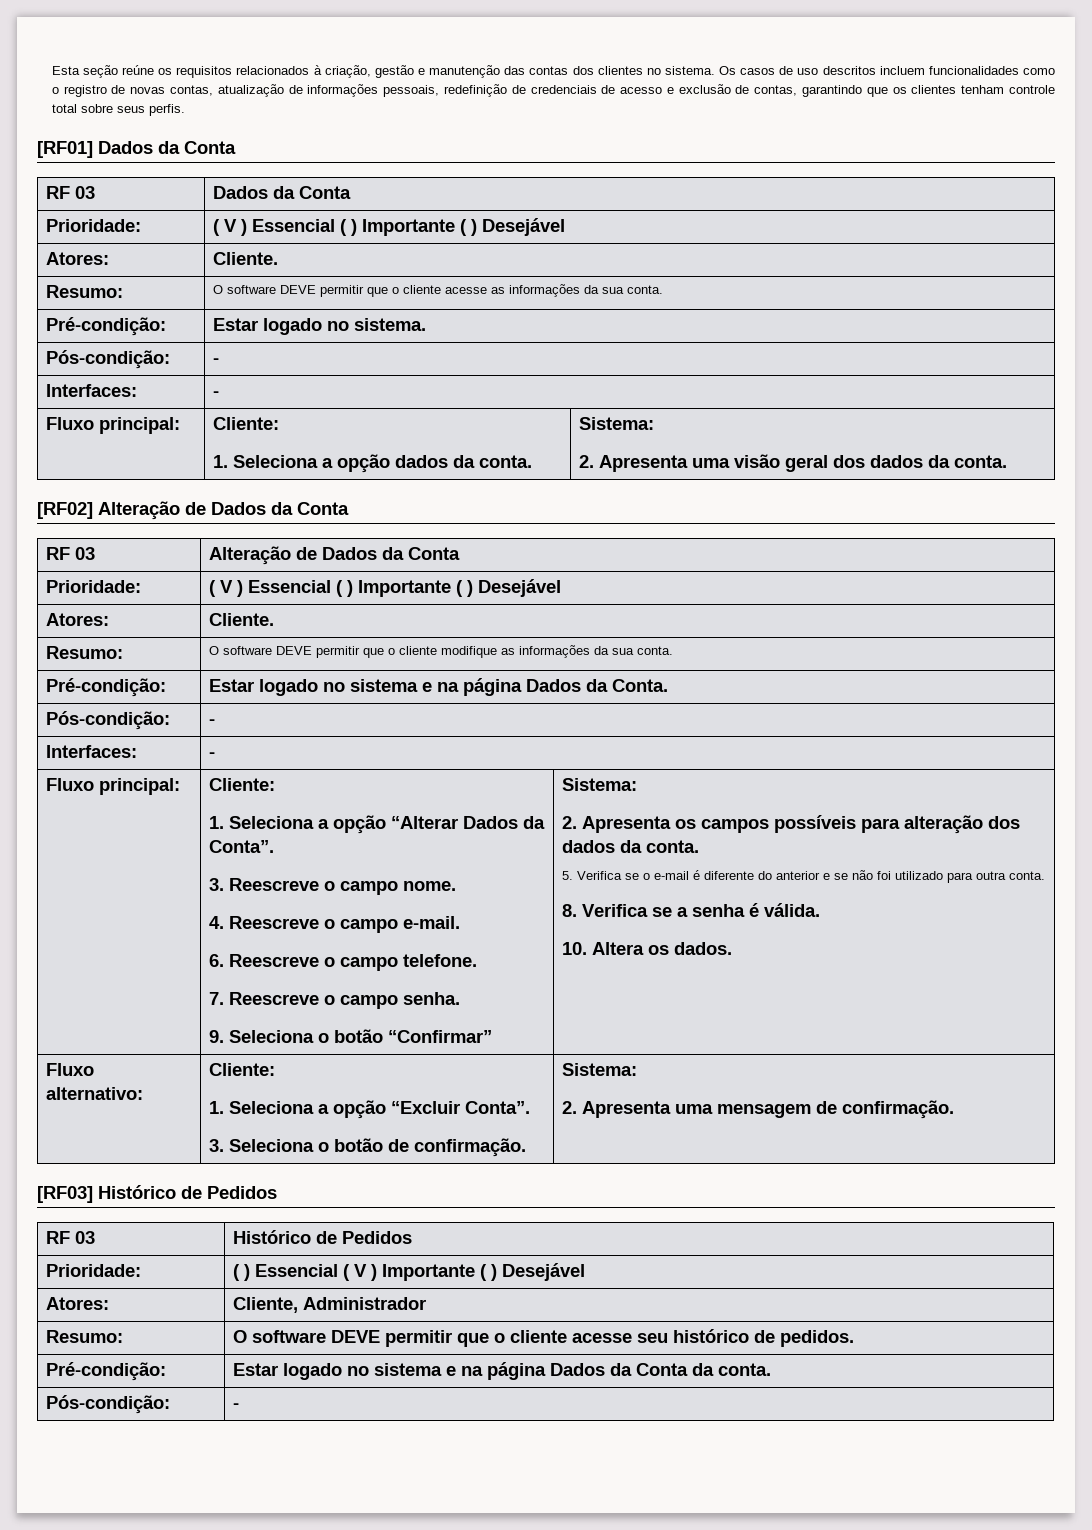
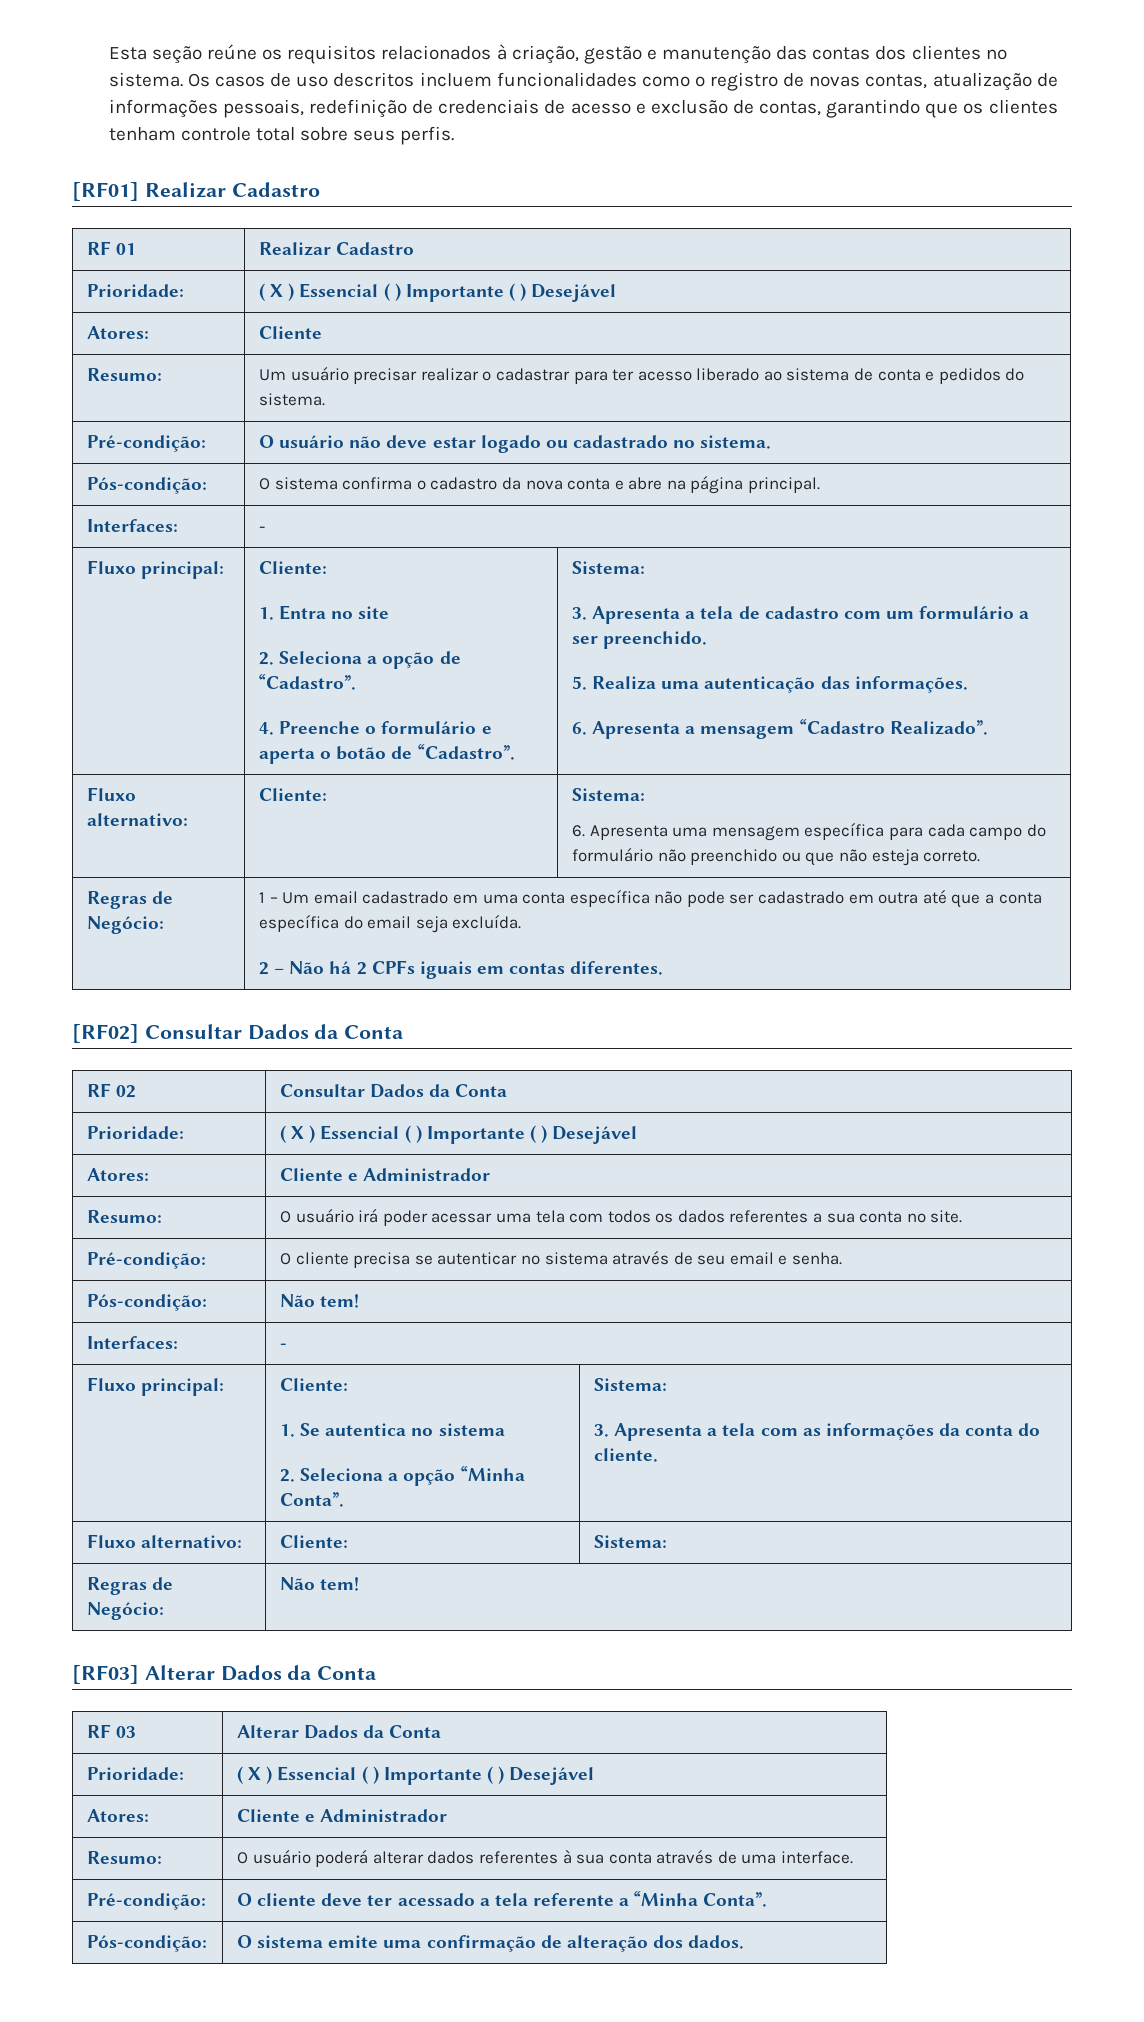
- [RF01] Dados da Conta
- RF 03 | Dados da Conta
- Prioridade: | ( V ) Essencial ( ) Importante ( ) Desejável
- Atores: | Cliente.
- Resumo: | O software DEVE permitir que o cliente acesse as informações da sua conta.
- Pré-condição: | Estar logado no sistema.
- Pós-condição: | -
+ [RF01] Realizar Cadastro
+ RF 01 | Realizar Cadastro
+ Prioridade: | ( X ) Essencial ( ) Importante ( ) Desejável
+ Atores: | Cliente
+ Resumo: | Um usuário precisar realizar o cadastrar para ter acesso liberado ao sistema de conta e pedidos do sistema.
+ Pré-condição: | O usuário não deve estar logado ou cadastrado no sistema.
+ Pós-condição: | O sistema confirma o cadastro da nova conta e abre na página principal.
  Interfaces: | -
  Fluxo principal: | Cliente:
- 1. Seleciona a opção dados da conta. | Sistema:
- 2. Apresenta uma visão geral dos dados da conta.
+ 1. Entra no site
+ 2. Seleciona a opção de “Cadastro”.
+ 4. Preenche o formulário e aperta o botão de “Cadastro”. | Sistema:
+ 3. Apresenta a tela de cadastro com um formulário a ser preenchido.
+ 5. Realiza uma autenticação das informações.
+ 6. Apresenta a mensagem “Cadastro Realizado”.
+ Fluxo alternativo: | Cliente: | Sistema:
+ 6. Apresenta uma mensagem específica para cada campo do formulário não preenchido ou que não esteja correto.
+ Regras de Negócio: | 1 – Um email cadastrado em uma conta específica não pode ser cadastrado em outra até que a conta específica do email seja excluída.
+ 2 – Não há 2 CPFs iguais em contas diferentes.
- [RF02] Alteração de Dados da Conta
- RF 03 | Alteração de Dados da Conta
- Prioridade: | ( V ) Essencial ( ) Importante ( ) Desejável
- Atores: | Cliente.
- Resumo: | O software DEVE permitir que o cliente modifique as informações da sua conta.
- Pré-condição: | Estar logado no sistema e na página Dados da Conta.
- Pós-condição: | -
+ [RF02] Consultar Dados da Conta
+ RF 02 | Consultar Dados da Conta
+ Prioridade: | ( X ) Essencial ( ) Importante ( ) Desejável
+ Atores: | Cliente e Administrador
+ Resumo: | O usuário irá poder acessar uma tela com todos os dados referentes a sua conta no site.
+ Pré-condição: | O cliente precisa se autenticar no sistema através de seu email e senha.
+ Pós-condição: | Não tem!
  Interfaces: | -
  Fluxo principal: | Cliente:
- 1. Seleciona a opção “Alterar Dados da Conta”.
- 3. Reescreve o campo nome.
- 4. Reescreve o campo e-mail.
- 6. Reescreve o campo telefone.
- 7. Reescreve o campo senha.
- 9. Seleciona o botão “Confirmar” | Sistema:
- 2. Apresenta os campos possíveis para alteração dos dados da conta.
- 5. Verifica se o e-mail é diferente do anterior e se não foi utilizado para outra conta.
- 8. Verifica se a senha é válida.
- 10. Altera os dados.
- Fluxo alternativo: | Cliente:
- 1. Seleciona a opção “Excluir Conta”.
- 3. Seleciona o botão de confirmação. | Sistema:
- 2. Apresenta uma mensagem de confirmação.
- [RF03] Histórico de Pedidos
- RF 03 | Histórico de Pedidos
- Prioridade: | ( ) Essencial ( V ) Importante ( ) Desejável
- Atores: | Cliente, Administrador
- Resumo: | O software DEVE permitir que o cliente acesse seu histórico de pedidos.
- Pré-condição: | Estar logado no sistema e na página Dados da Conta da conta.
- Pós-condição: | -
+ 1. Se autentica no sistema
+ 2. Seleciona a opção “Minha Conta”. | Sistema:
+ 3. Apresenta a tela com as informações da conta do cliente.
+ Fluxo alternativo: | Cliente: | Sistema:
+ Regras de Negócio: | Não tem!
+ [RF03] Alterar Dados da Conta
+ RF 03 | Alterar Dados da Conta
+ Prioridade: | ( X ) Essencial ( ) Importante ( ) Desejável
+ Atores: | Cliente e Administrador
+ Resumo: | O usuário poderá alterar dados referentes à sua conta através de uma interface.
+ Pré-condição: | O cliente deve ter acessado a tela referente a “Minha Conta”.
+ Pós-condição: | O sistema emite uma confirmação de alteração dos dados.

